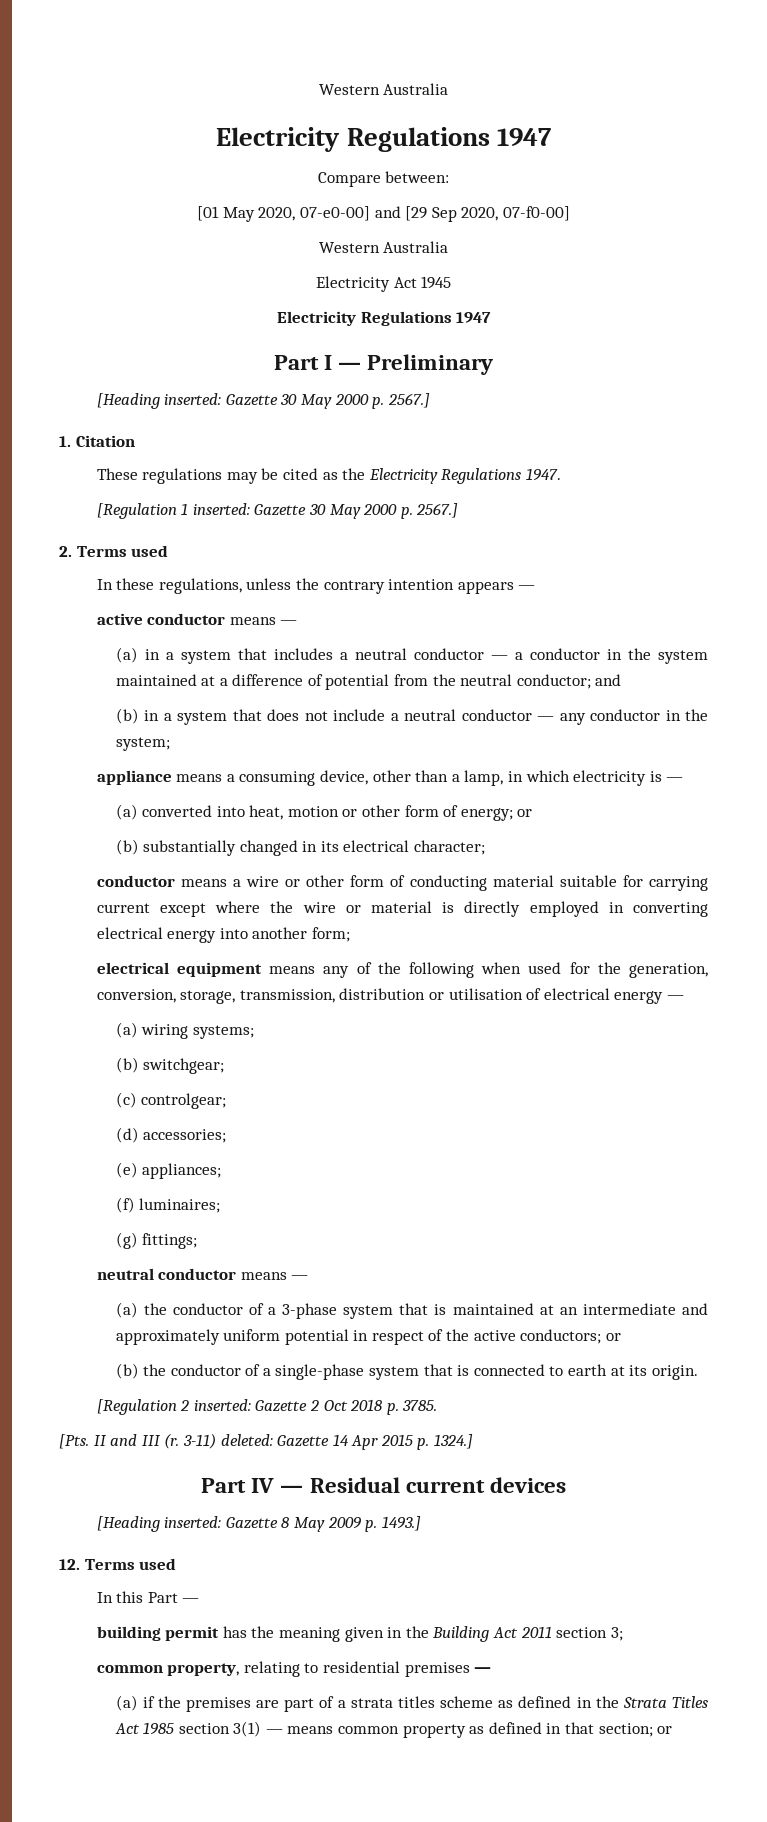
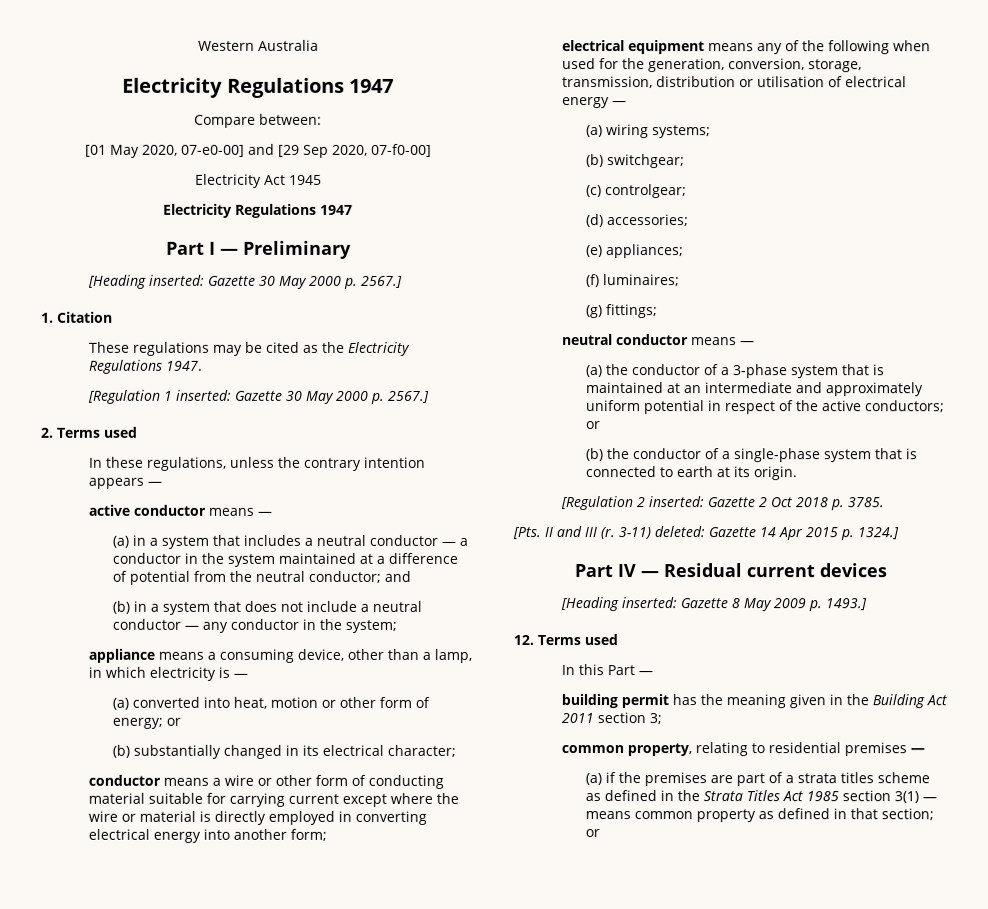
  [01 May 2020, 07-e0-00] and [29 Sep 2020, 07-f0-00]
- Western Australia

